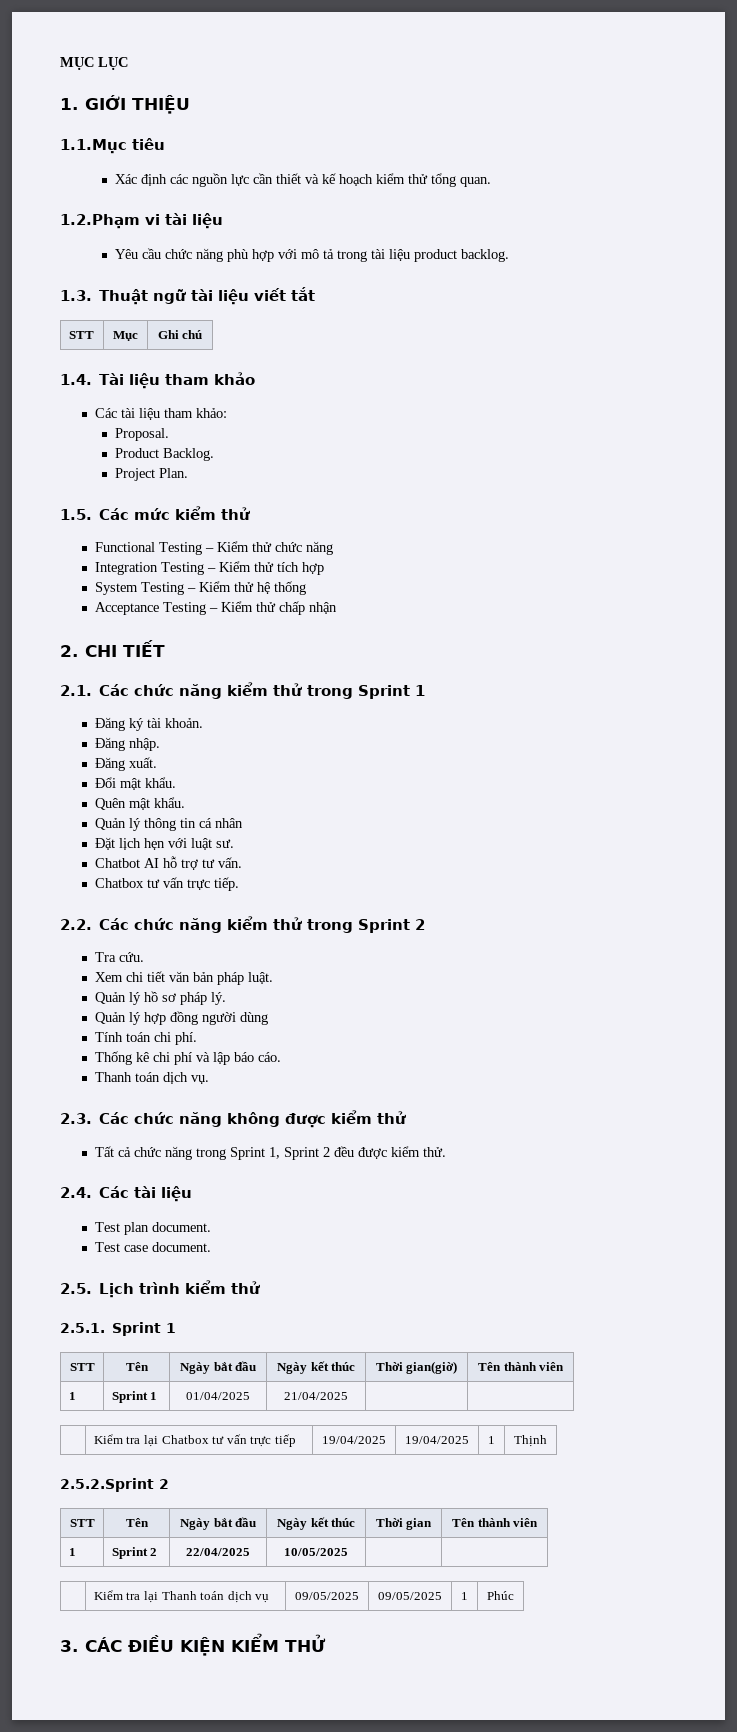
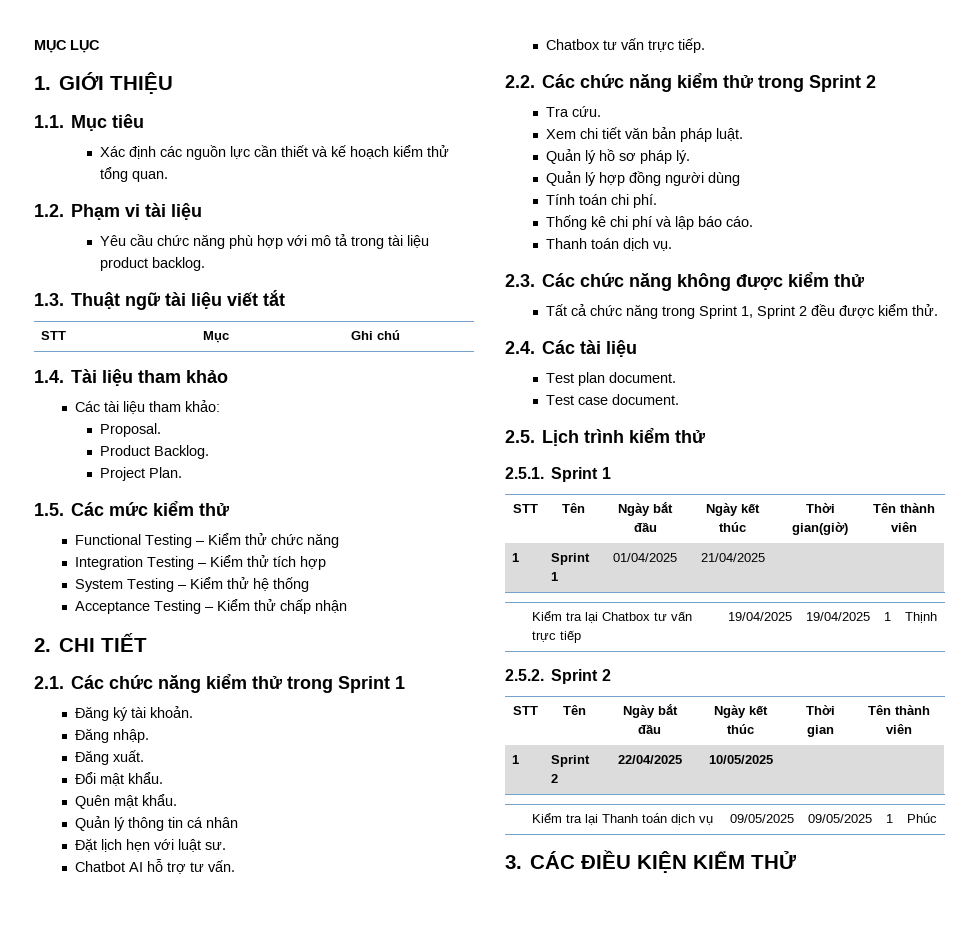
- 1.1.Mục tiêu
+ 1.1. Mục tiêu
- 1.2.Phạm vi tài liệu
+ 1.2. Phạm vi tài liệu
- 2.5.2.Sprint 2
+ 2.5.2. Sprint 2

